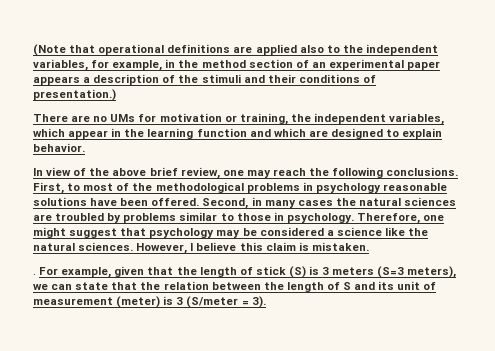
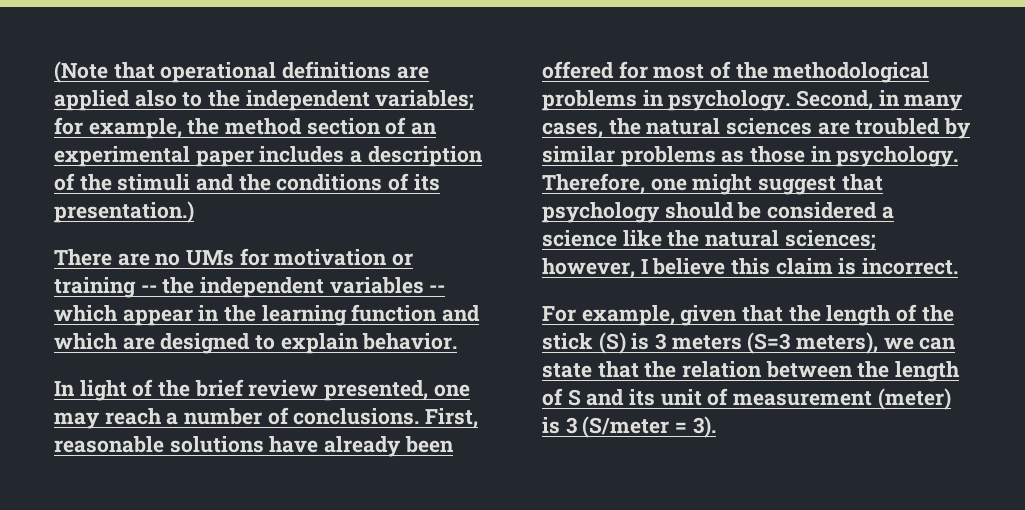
- (Note that operational definitions are applied also to the independent variables, for example, in the method section of an experimental paper appears a description of the stimuli and their conditions of presentation.)
+ (Note that operational definitions are applied also to the independent variables; for example, the method section of an experimental paper includes a description of the stimuli and the conditions of its presentation.)
- There are no UMs for motivation or training, the independent variables, which appear in the learning function and which are designed to explain behavior.
+ There are no UMs for motivation or training -- the independent variables -- which appear in the learning function and which are designed to explain behavior.
- In view of the above brief review, one may reach the following conclusions. First, to most of the methodological problems in psychology reasonable solutions have been offered.
+ In light of the brief review presented, one may reach a number of conclusions. First, reasonable solutions have already been offered for most of the methodological problems in psychology.
- Second, in many cases the natural sciences are troubled by problems similar to those in psychology.
+ Second, in many cases, the natural sciences are troubled by similar problems as those in psychology.
- Therefore, one might suggest that psychology may be considered a science like the natural sciences. However, I believe this claim is mistaken.
- . For example, given that the length of stick (S) is 3 meters (S=3 meters), we can state that the relation between the length of S and its unit of measurement (meter) is 3 (S/meter = 3).
+ Therefore, one might suggest that psychology should be considered a science like the natural sciences; however, I believe this claim is incorrect.
+ For example, given that the length of the stick (S) is 3 meters (S=3 meters), we can state that the relation between the length of S and its unit of measurement (meter) is 3 (S/meter = 3).

